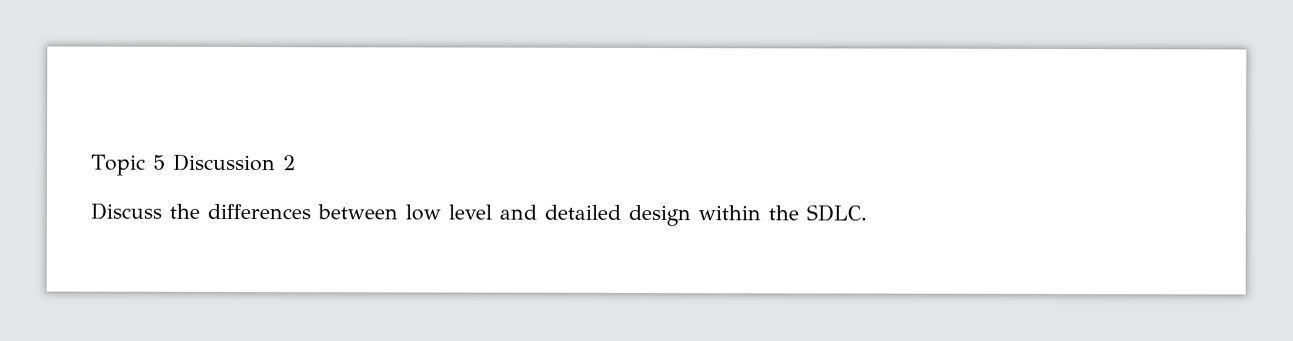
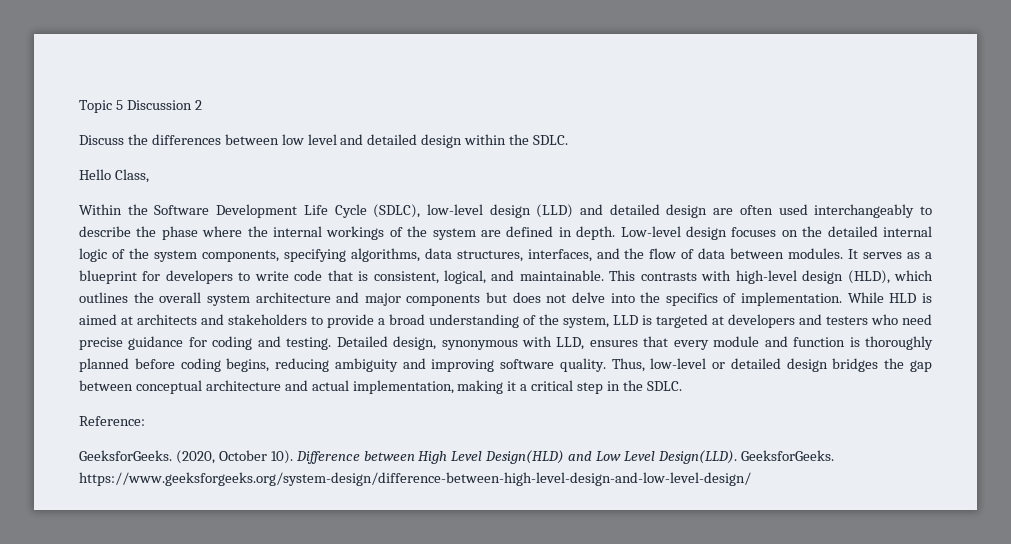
+ Hello Class,
+ Within the Software Development Life Cycle (SDLC), low-level design (LLD) and detailed design are often used interchangeably to describe the phase where the internal workings of the system are defined in depth. Low-level design focuses on the detailed internal logic of the system components, specifying algorithms, data structures, interfaces, and the flow of data between modules. It serves as a blueprint for developers to write code that is consistent, logical, and maintainable. This contrasts with high-level design (HLD), which outlines the overall system architecture and major components but does not delve into the specifics of implementation. While HLD is aimed at architects and stakeholders to provide a broad understanding of the system, LLD is targeted at developers and testers who need precise guidance for coding and testing. Detailed design, synonymous with LLD, ensures that every module and function is thoroughly planned before coding begins, reducing ambiguity and improving software quality. Thus, low-level or detailed design bridges the gap between conceptual architecture and actual implementation, making it a critical step in the SDLC.
+ Reference:
+ GeeksforGeeks. (2020, October 10). Difference between High Level Design(HLD) and Low Level Design(LLD). GeeksforGeeks. https://www.geeksforgeeks.org/system-design/difference-between-high-level-design-and-low-level-design/

